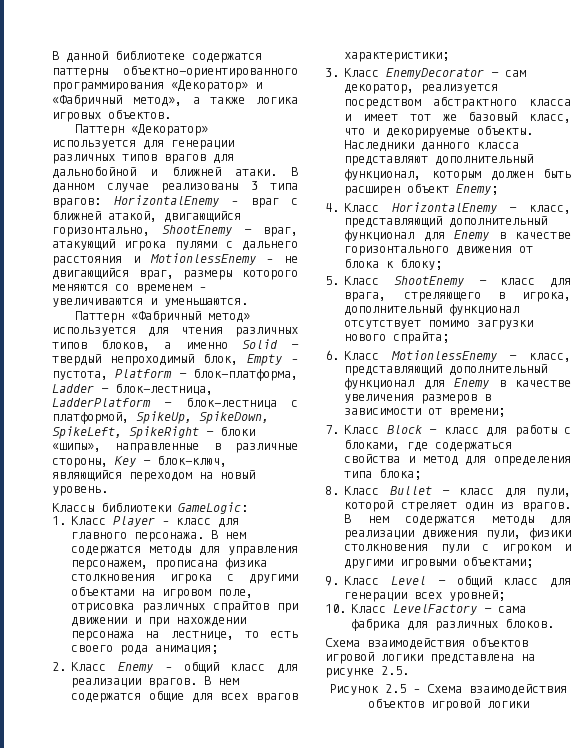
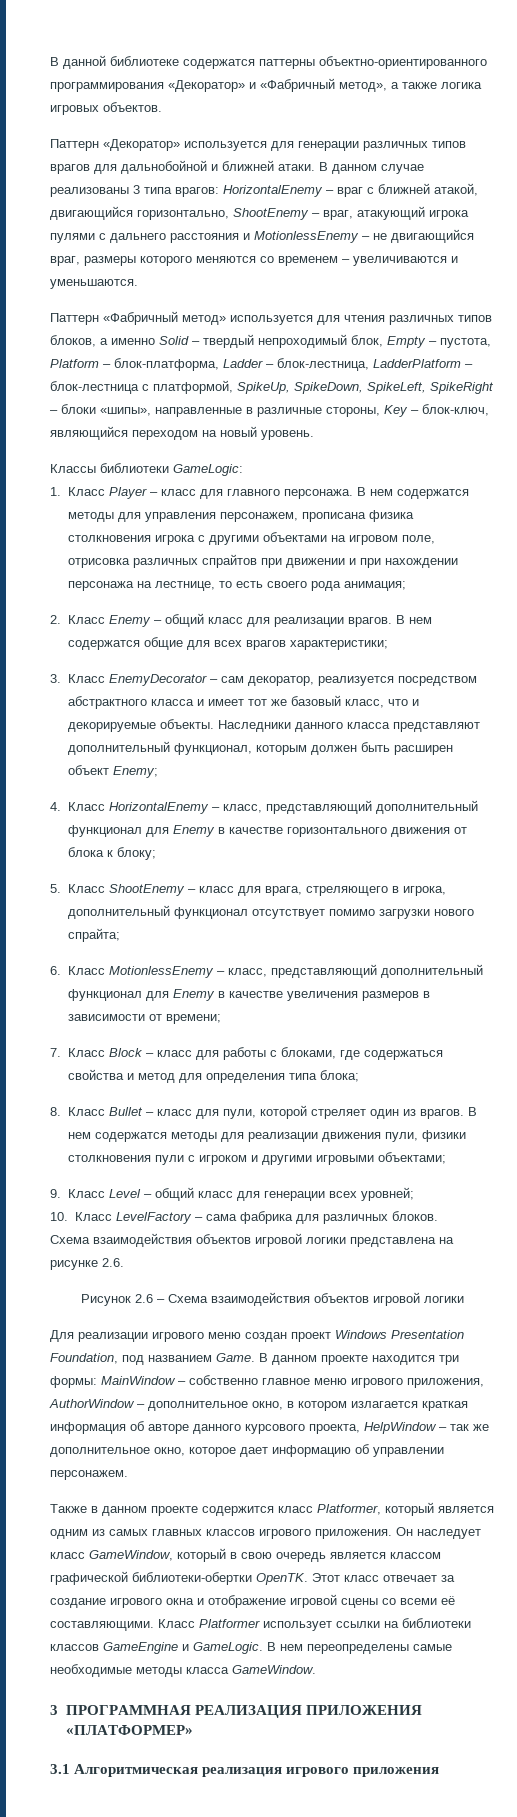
- Схема взаимодействия объектов игровой логики представлена на рисунке 2.5.
+ Схема взаимодействия объектов игровой логики представлена на рисунке 2.6.
- Рисунок 2.5 – Схема взаимодействия объектов игровой логики
+ Рисунок 2.6 – Схема взаимодействия объектов игровой логики
+ Для реализации игрового меню создан проект Windows Presentation Foundation, под названием Game. В данном проекте находится три формы: MainWindow – собственно главное меню игрового приложения, AuthorWindow – дополнительное окно, в котором излагается краткая информация об авторе данного курсового проекта, HelpWindow – так же дополнительное окно, которое дает информацию об управлении персонажем.
+ Также в данном проекте содержится класс Platformer, который является одним из самых главных классов игрового приложения. Он наследует класс GameWindow, который в свою очередь является классом графической библиотеки-обертки OpenTK. Этот класс отвечает за создание игрового окна и отображение игровой сцены со всеми её составляющими. Класс Platformer использует ссылки на библиотеки классов GameEngine и GameLogic. В нем переопределены самые необходимые методы класса GameWindow.
+ 3 ПРОГРАММНАЯ РЕАЛИЗАЦИЯ ПРИЛОЖЕНИЯ «ПЛАТФОРМЕР»
+ 3.1 Алгоритмическая реализация игрового приложения

